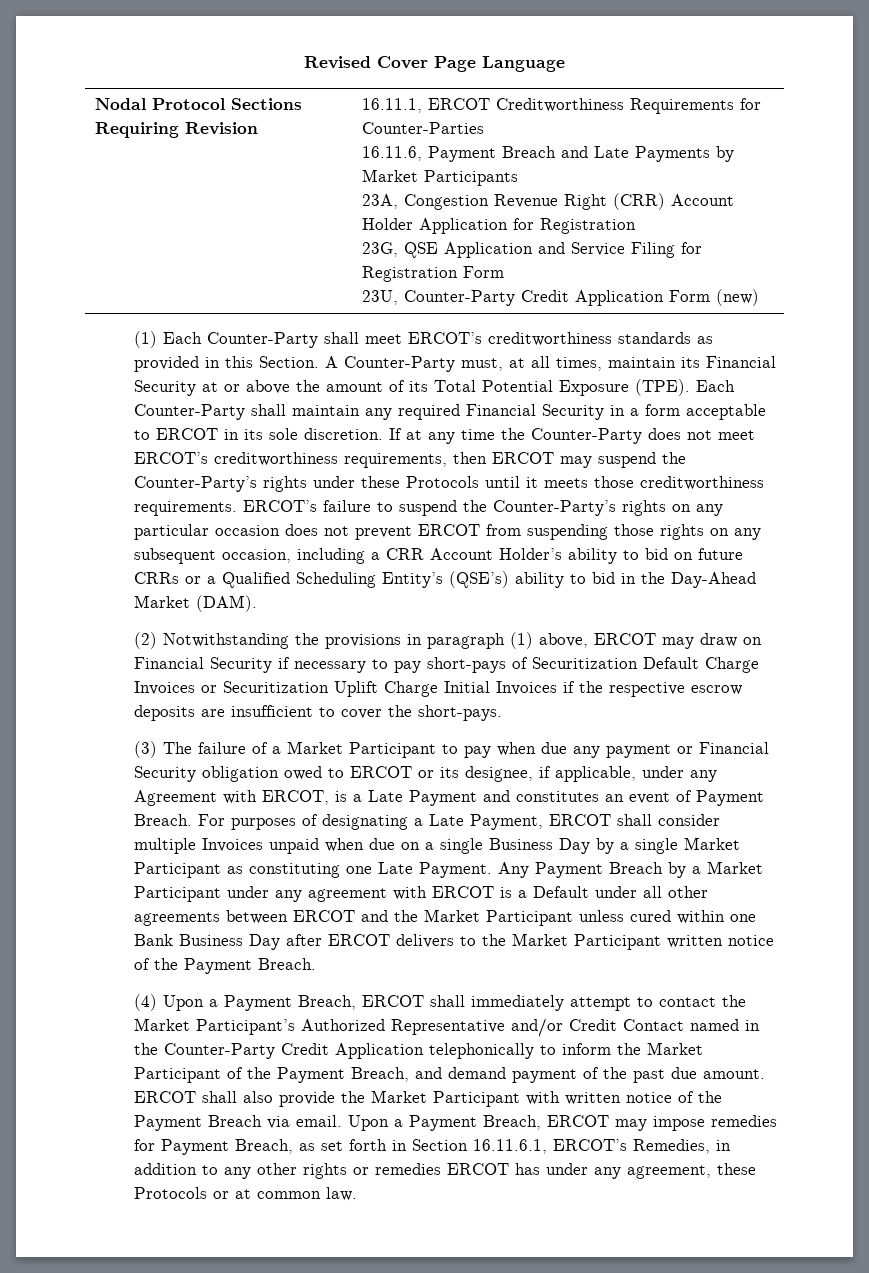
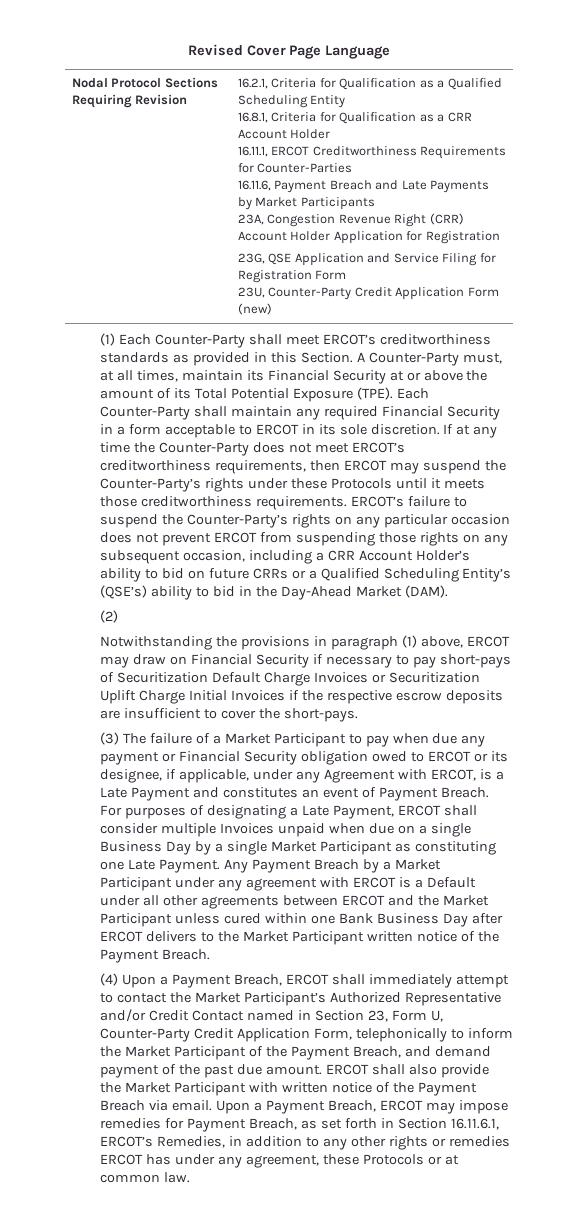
+ 16.2.1, Criteria for Qualification as a Qualified Scheduling Entity
+ 16.8.1, Criteria for Qualification as a CRR Account Holder
- (2) Notwithstanding the provisions in paragraph (1) above, ERCOT may draw on Financial Security if necessary to pay short-pays of Securitization Default Charge Invoices or Securitization Uplift Charge Initial Invoices if the respective escrow deposits are insufficient to cover the short-pays.
+ (2)
+ Notwithstanding the provisions in paragraph (1) above, ERCOT may draw on Financial Security if necessary to pay short-pays of Securitization Default Charge Invoices or Securitization Uplift Charge Initial Invoices if the respective escrow deposits are insufficient to cover the short-pays.
- (4) Upon a Payment Breach, ERCOT shall immediately attempt to contact the Market Participant’s Authorized Representative and/or Credit Contact named in the Counter-Party Credit Application telephonically to inform the Market Participant of the Payment Breach, and demand payment of the past due amount.
+ (4) Upon a Payment Breach, ERCOT shall immediately attempt to contact the Market Participant’s Authorized Representative and/or Credit Contact named in Section 23, Form U, Counter-Party Credit Application Form, telephonically to inform the Market Participant of the Payment Breach, and demand payment of the past due amount.

